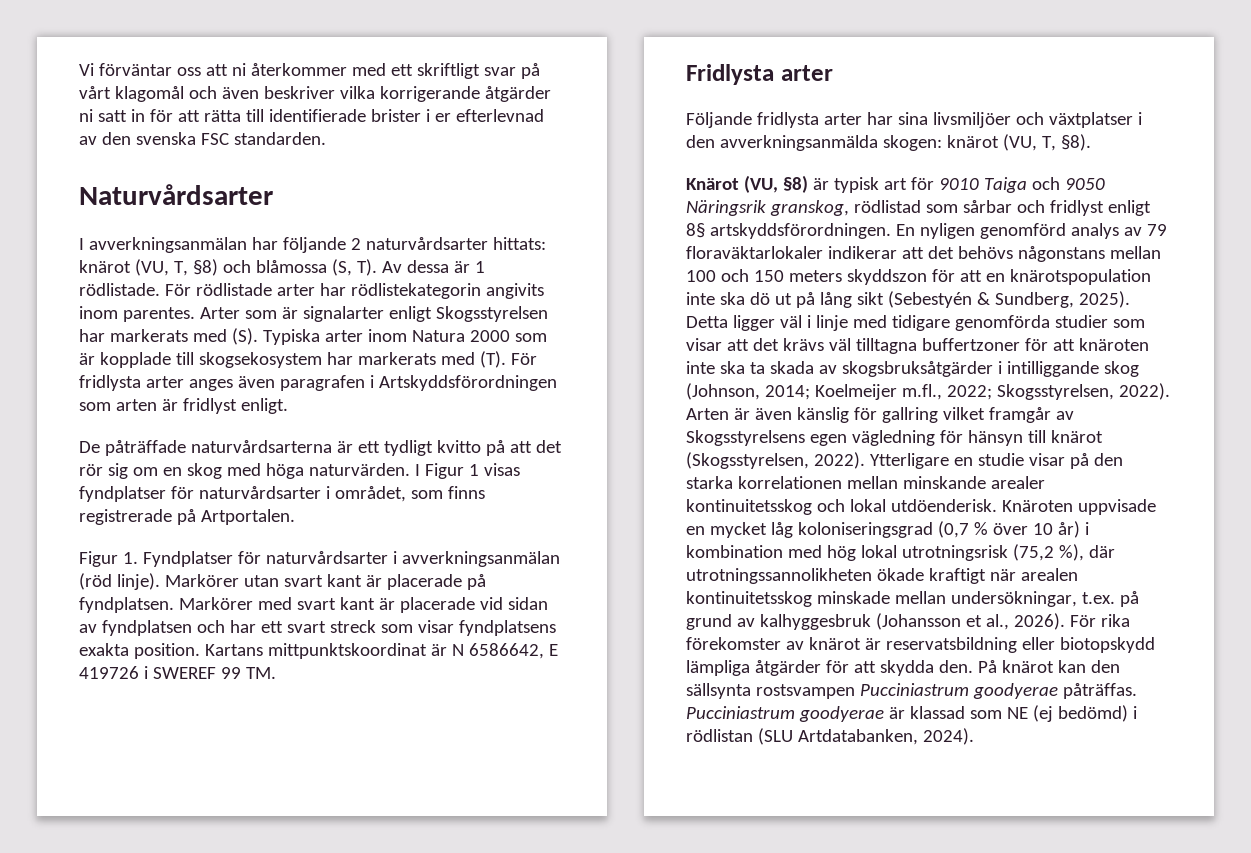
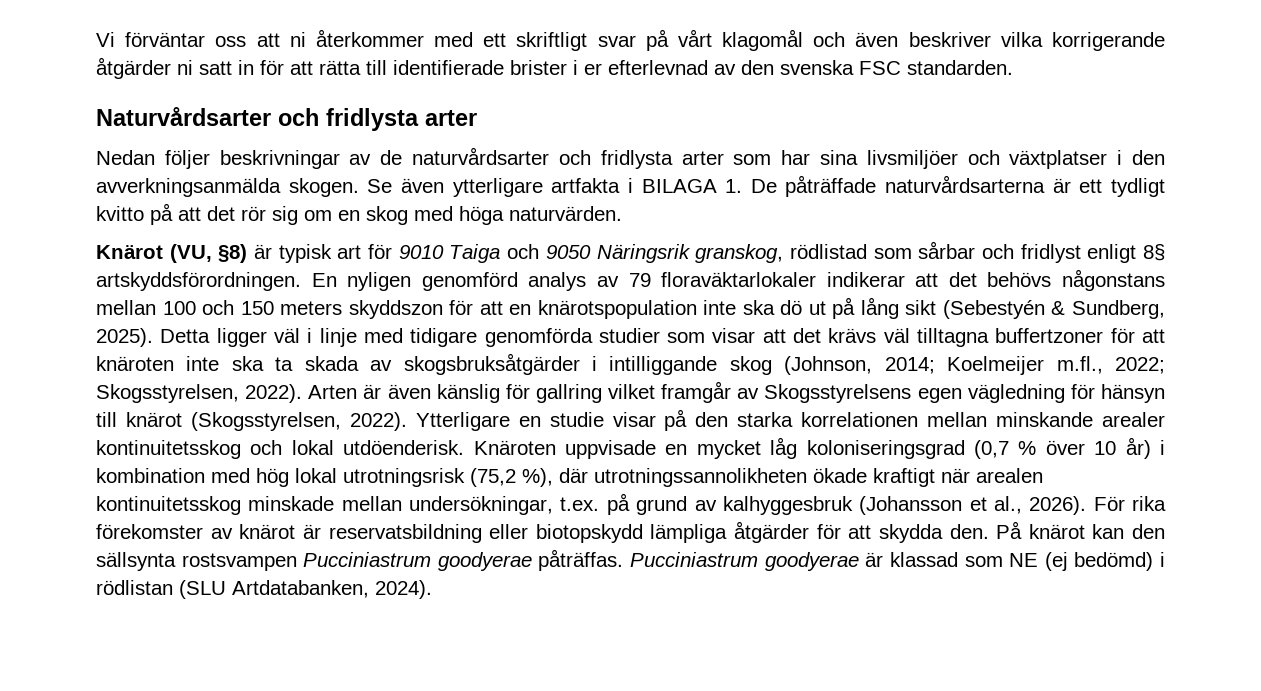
- Naturvårdsarter
- I avverkningsanmälan har följande 2 naturvårdsarter hittats: knärot (VU, T, §8) och blåmossa (S, T). Av dessa är 1 rödlistade. För rödlistade arter har rödlistekategorin angivits inom parentes. Arter som är signalarter enligt Skogsstyrelsen har markerats med (S). Typiska arter inom Natura 2000 som är kopplade till skogsekosystem har markerats med (T). För fridlysta arter anges även paragrafen i Artskyddsförordningen som arten är fridlyst enligt.
- De påträffade naturvårdsarterna är ett tydligt kvitto på att det rör sig om en skog med höga naturvärden. I Figur 1 visas fyndplatser för naturvårdsarter i området, som finns registrerade på Artportalen.
- Figur 1. Fyndplatser för naturvårdsarter i avverkningsanmälan (röd linje). Markörer utan svart kant är placerade på fyndplatsen. Markörer med svart kant är placerade vid sidan av fyndplatsen och har ett svart streck som visar fyndplatsens exakta position. Kartans mittpunktskoordinat är N 6586642, E 419726 i SWEREF 99 TM.
- Fridlysta arter
- Följande fridlysta arter har sina livsmiljöer och växtplatser i den avverkningsanmälda skogen: knärot (VU, T, §8).
+ Naturvårdsarter och fridlysta arter
+ Nedan följer beskrivningar av de naturvårdsarter och fridlysta arter som har sina livsmiljöer och växtplatser i den avverkningsanmälda skogen. Se även ytterligare artfakta i BILAGA 1. De påträffade naturvårdsarterna är ett tydligt kvitto på att det rör sig om en skog med höga naturvärden.

